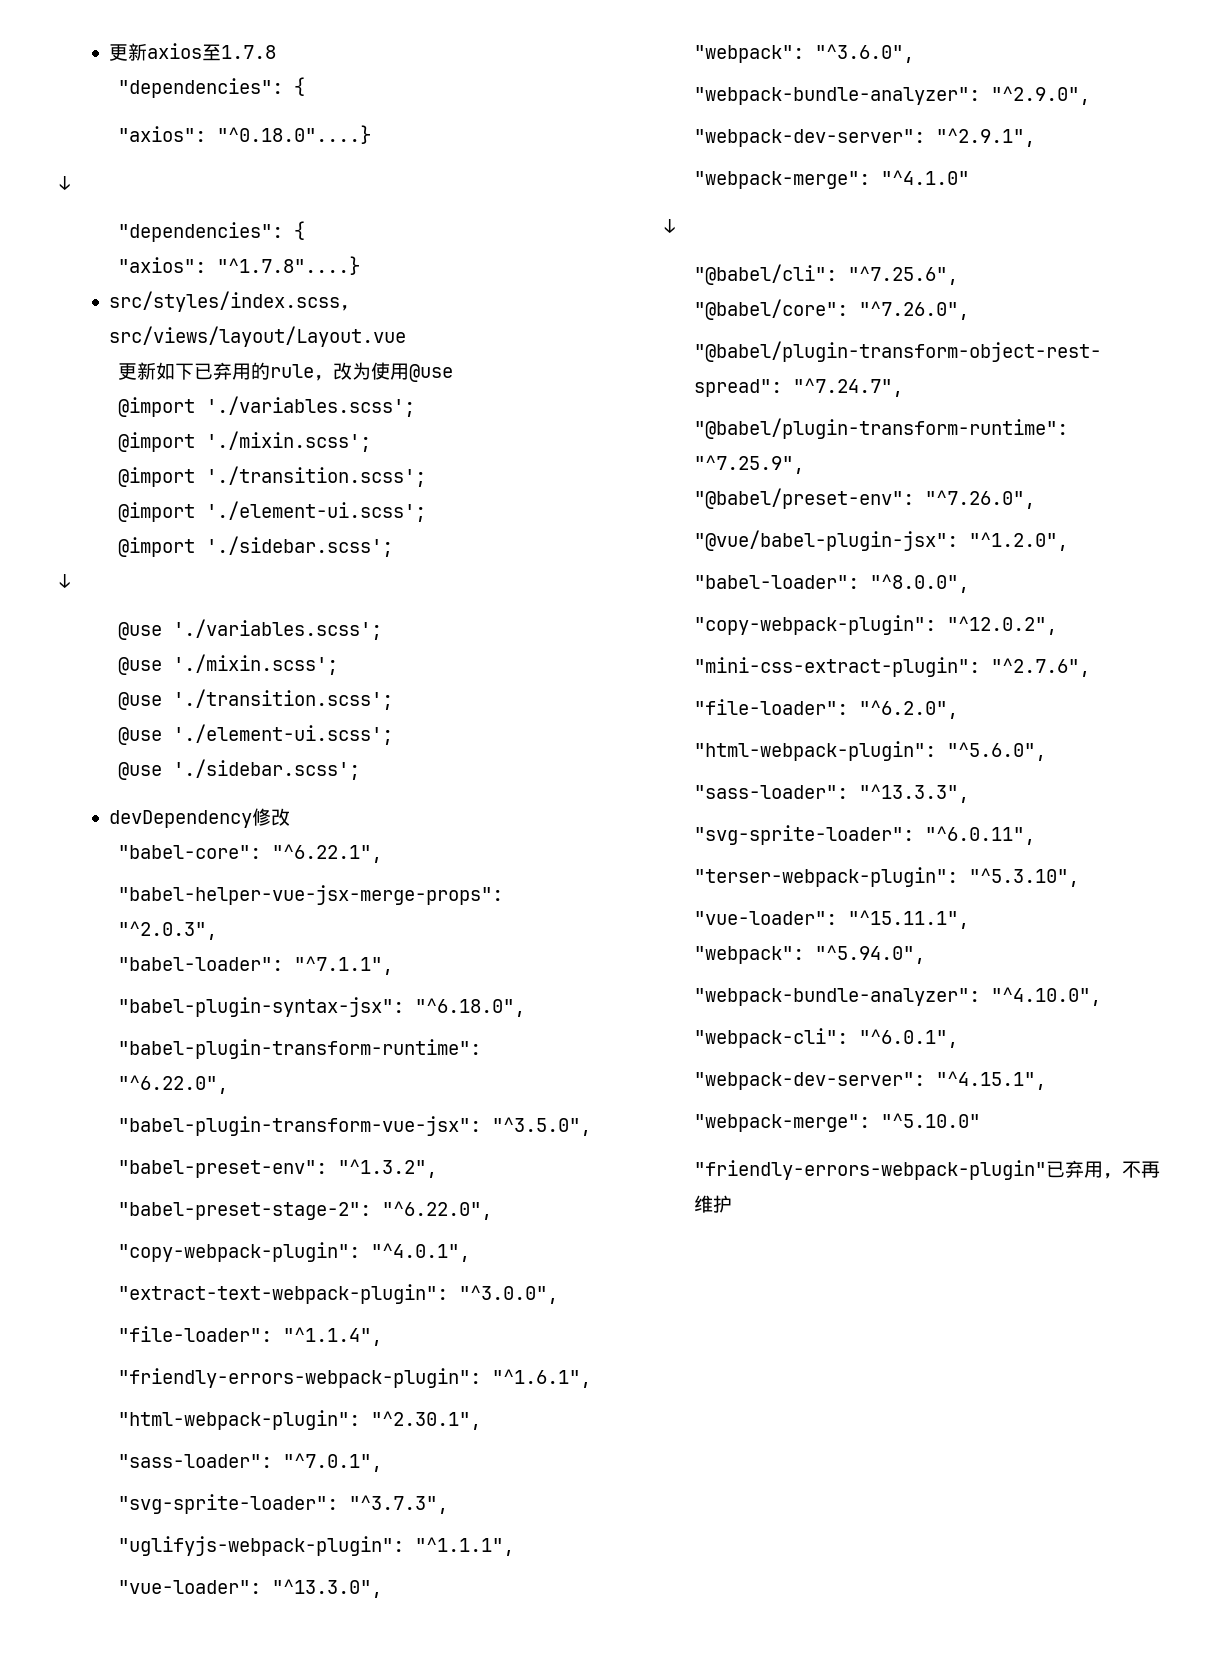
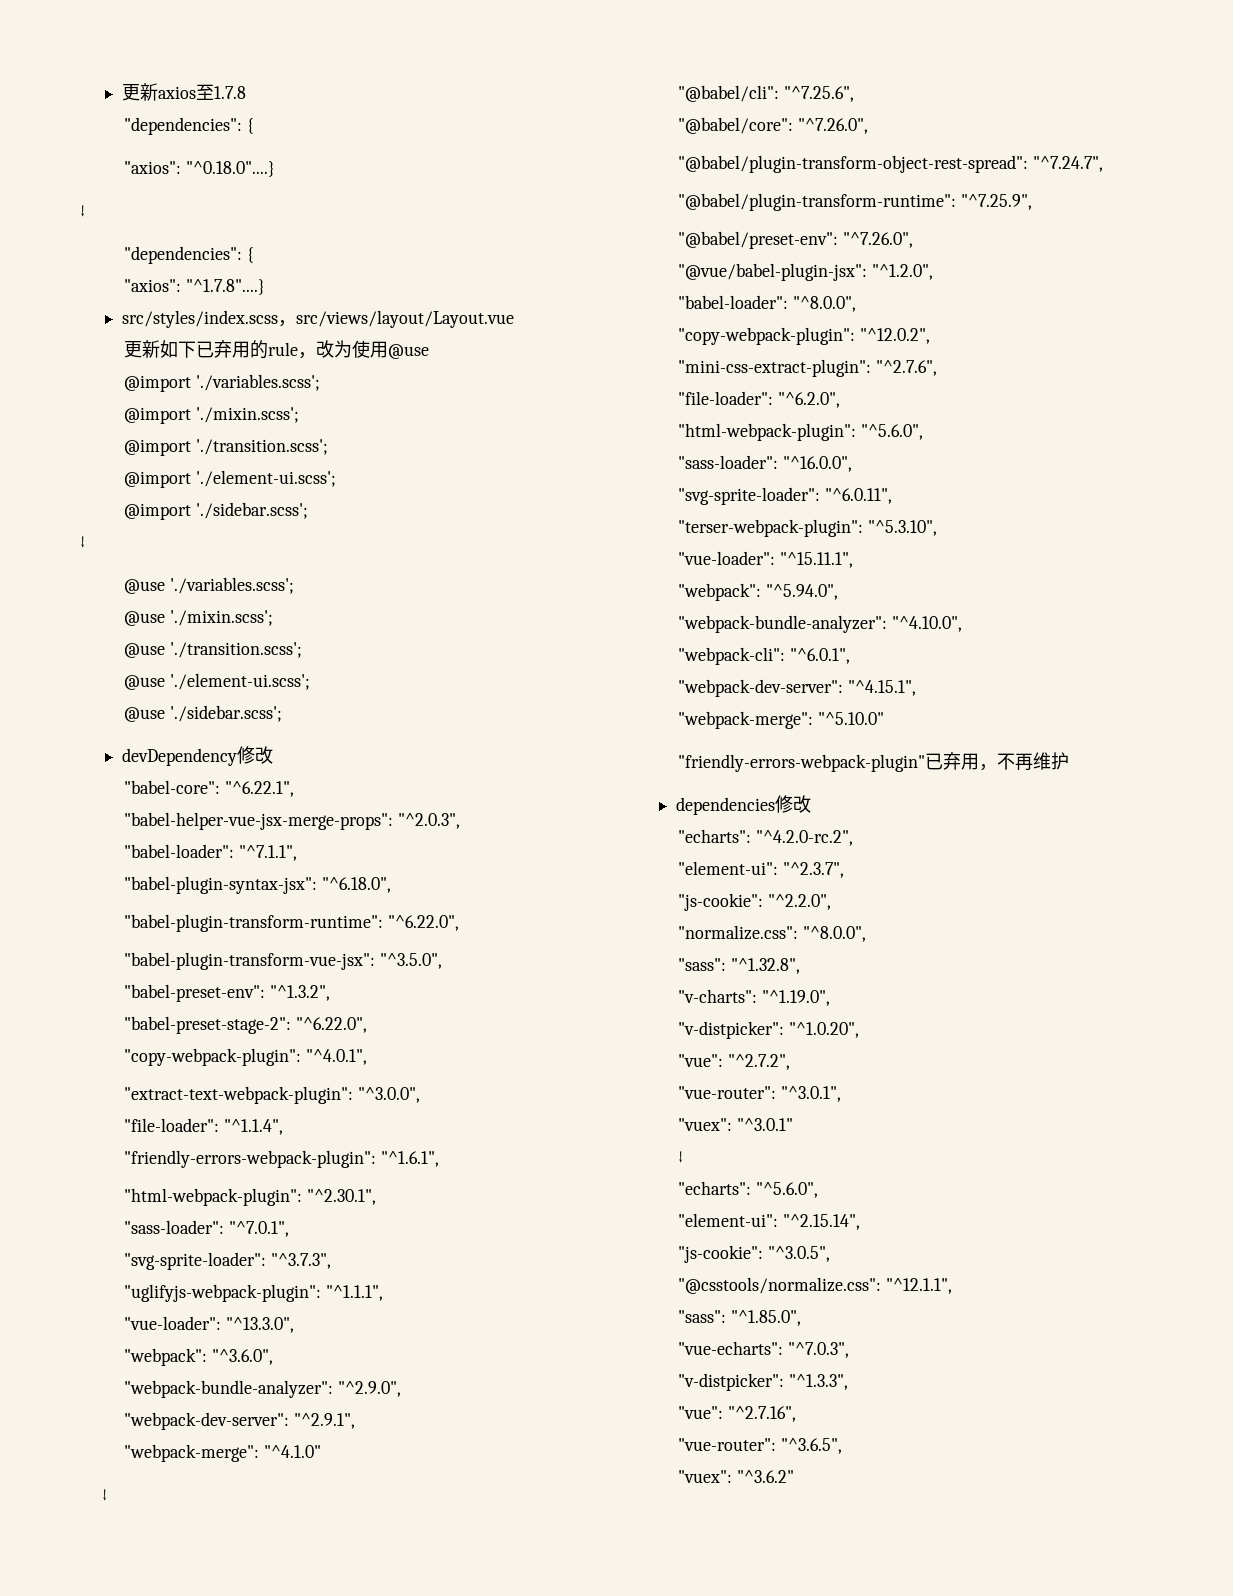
- "sass-loader": "^13.3.3",
+ "sass-loader": "^16.0.0",
+ dependencies修改
+ "echarts": "^4.2.0-rc.2",
+ "element-ui": "^2.3.7",
+ "js-cookie": "^2.2.0",
+ "normalize.css": "^8.0.0",
+ "sass": "^1.32.8",
+ "v-charts": "^1.19.0",
+ "v-distpicker": "^1.0.20",
+ "vue": "^2.7.2",
+ "vue-router": "^3.0.1",
+ "vuex": "^3.0.1"
+ ↓
+ "echarts": "^5.6.0",
+ "element-ui": "^2.15.14",
+ "js-cookie": "^3.0.5",
+ "@csstools/normalize.css": "^12.1.1",
+ "sass": "^1.85.0",
+ "vue-echarts": "^7.0.3",
+ "v-distpicker": "^1.3.3",
+ "vue": "^2.7.16",
+ "vue-router": "^3.6.5",
+ "vuex": "^3.6.2"

